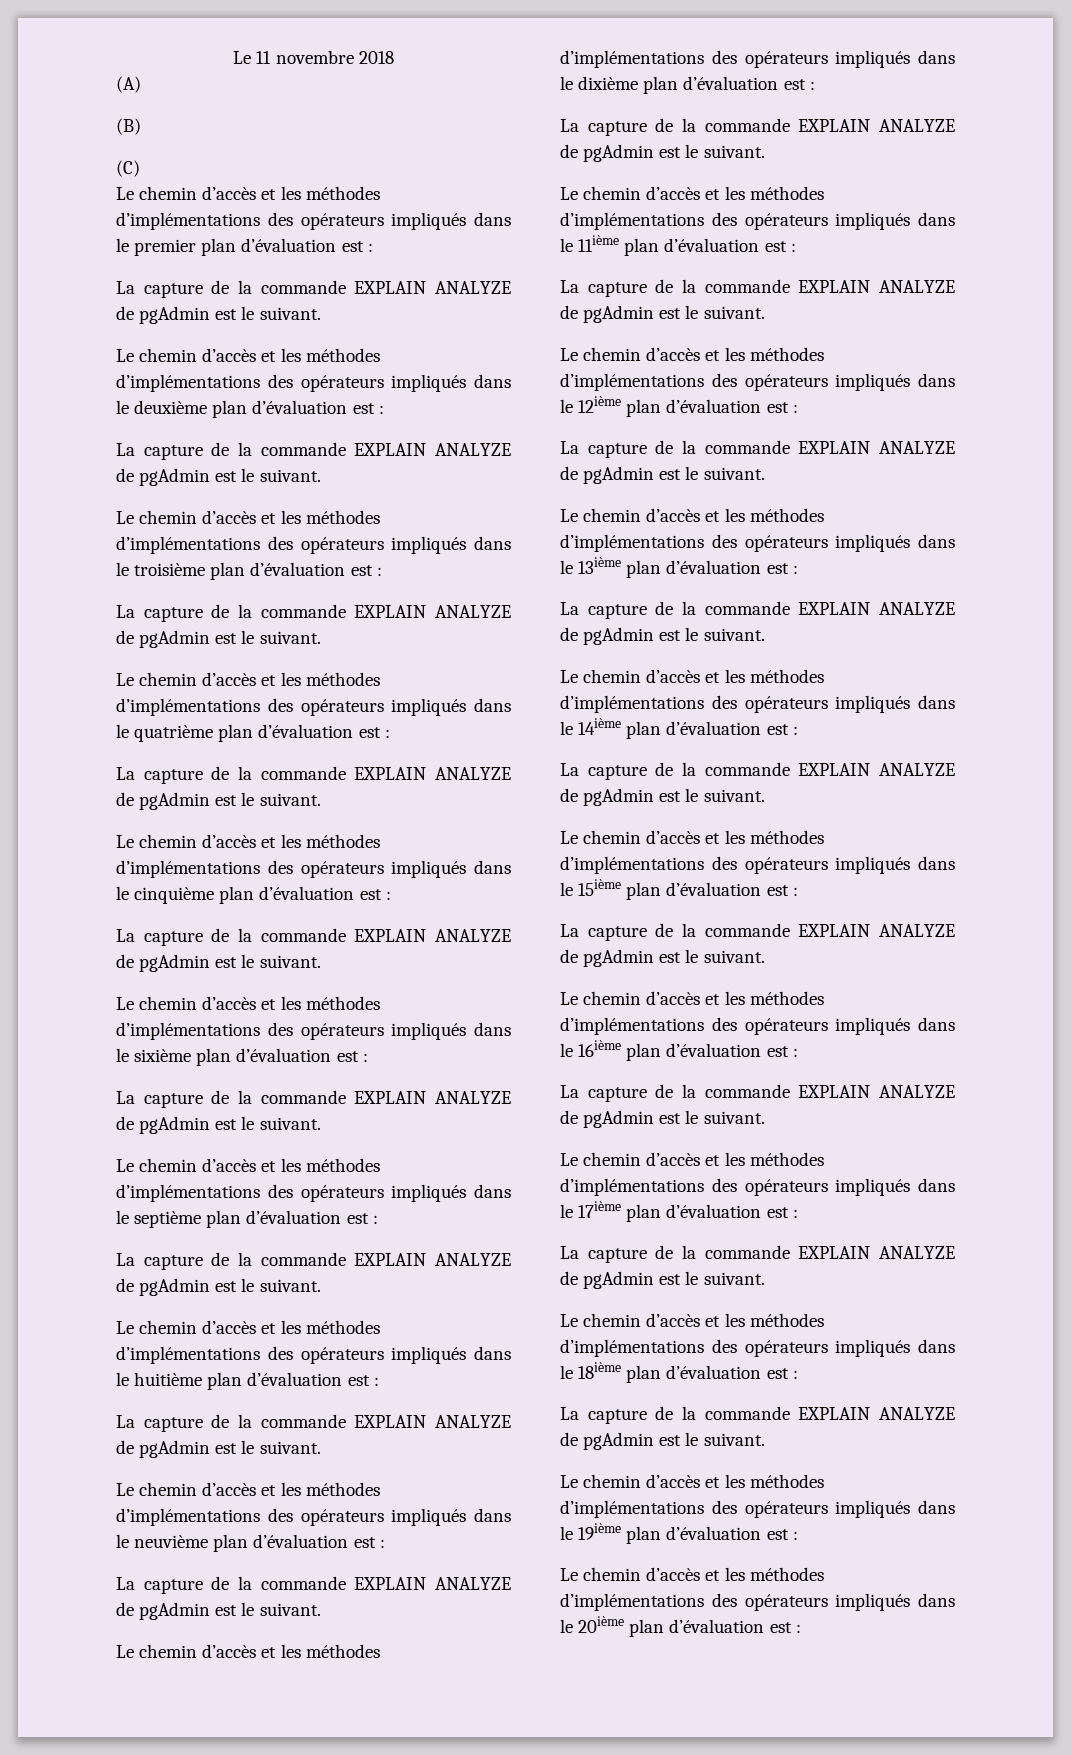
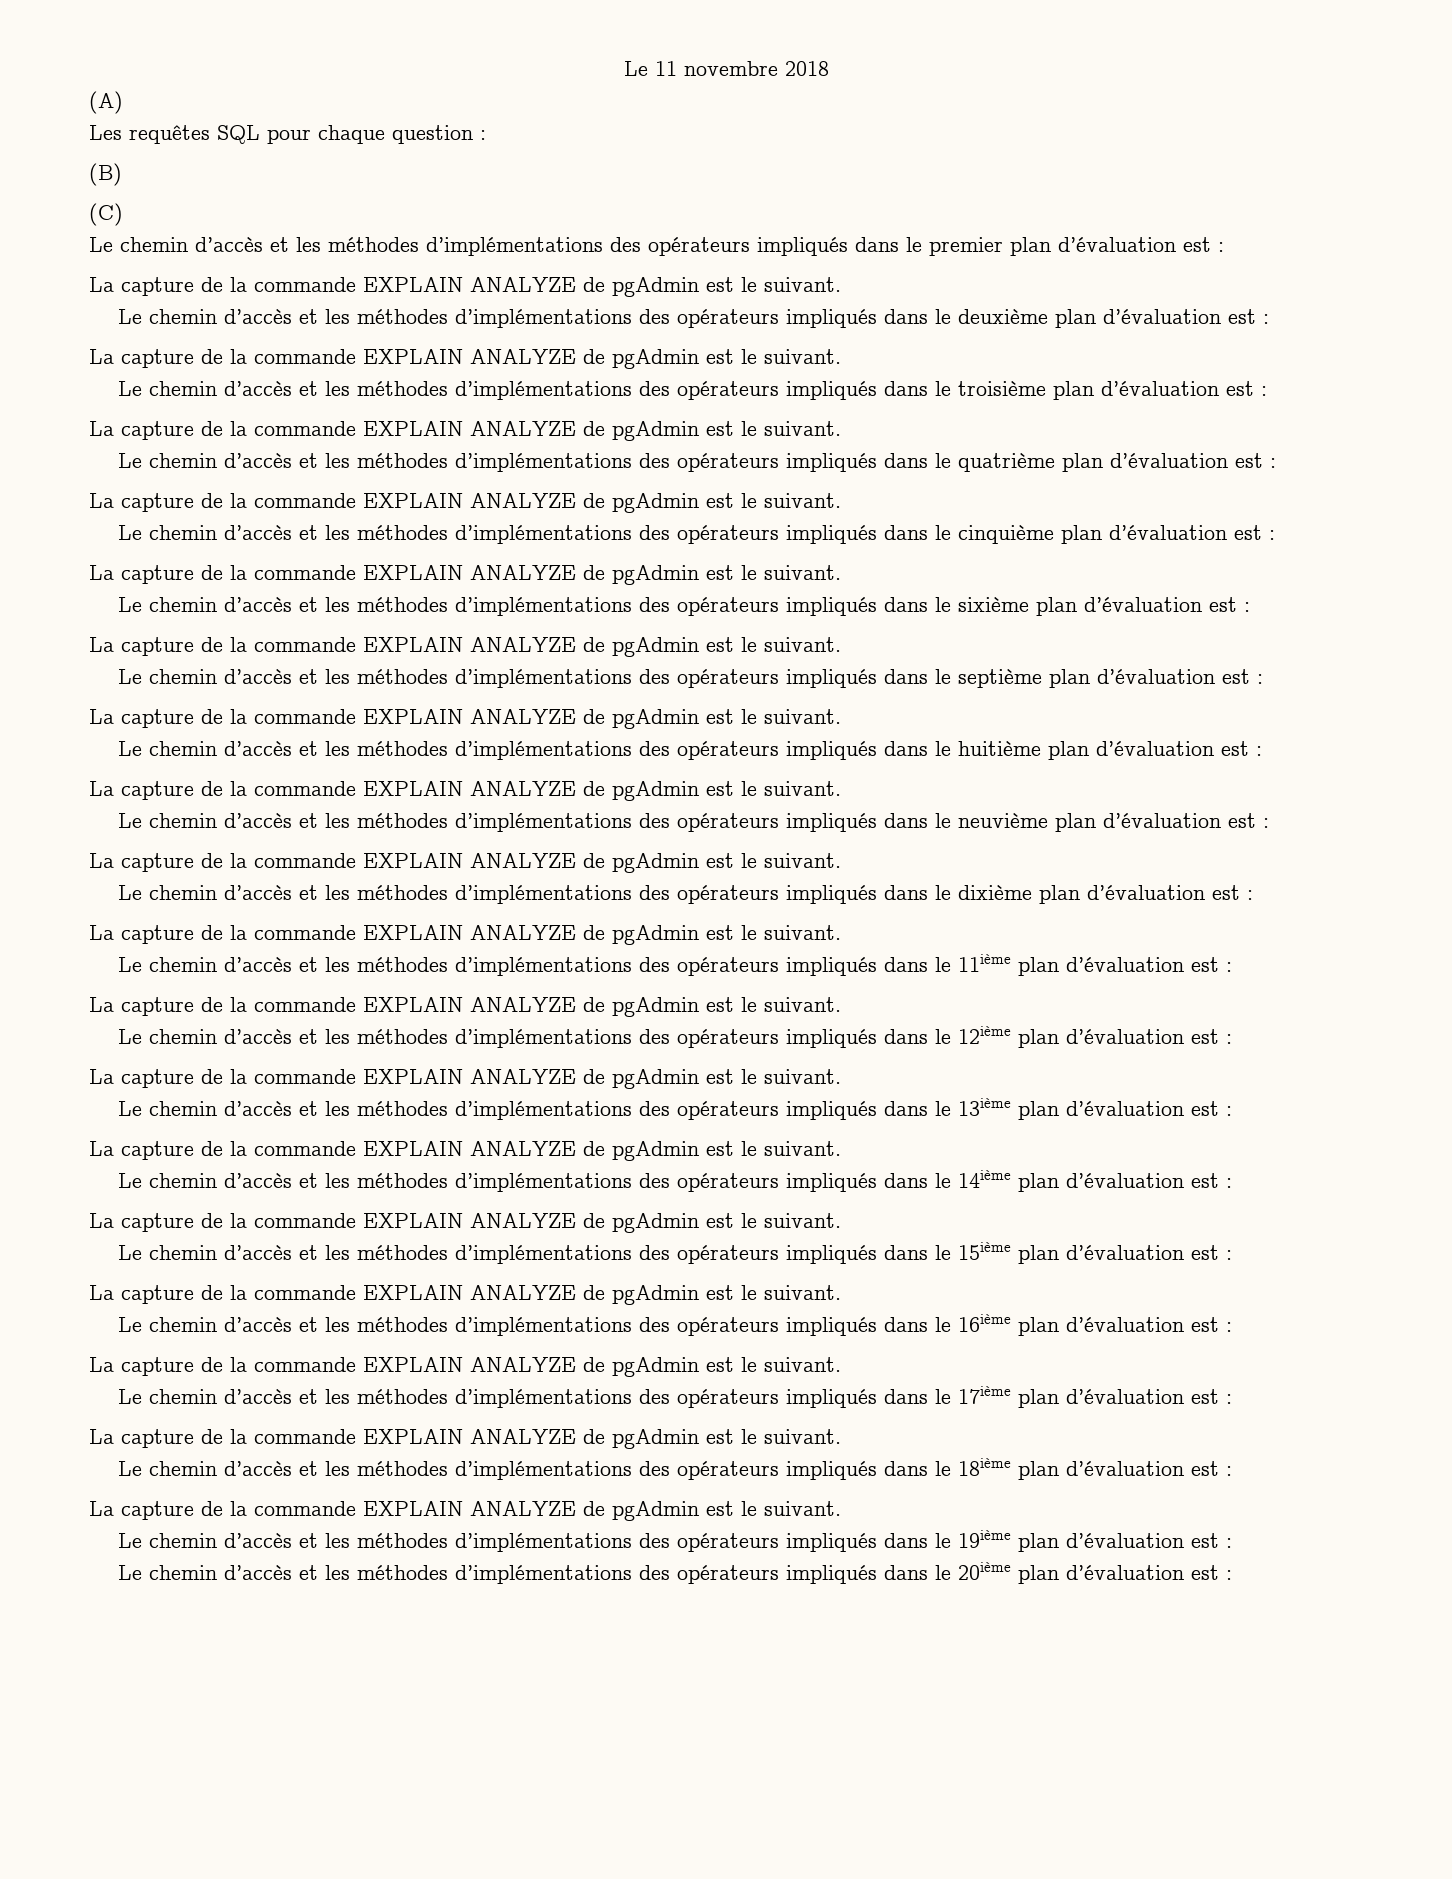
+ Les requêtes SQL pour chaque question :

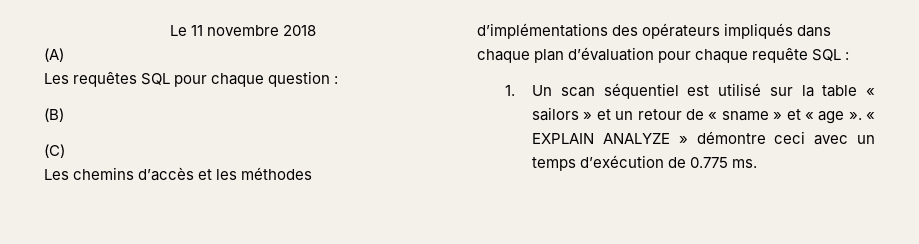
- Le chemin d’accès et les méthodes d’implémentations des opérateurs impliqués dans le premier plan d’évaluation est :
- La capture de la commande EXPLAIN ANALYZE de pgAdmin est le suivant.
- Le chemin d’accès et les méthodes d’implémentations des opérateurs impliqués dans le deuxième plan d’évaluation est :
- La capture de la commande EXPLAIN ANALYZE de pgAdmin est le suivant.
- Le chemin d’accès et les méthodes d’implémentations des opérateurs impliqués dans le troisième plan d’évaluation est :
- La capture de la commande EXPLAIN ANALYZE de pgAdmin est le suivant.
- Le chemin d’accès et les méthodes d’implémentations des opérateurs impliqués dans le quatrième plan d’évaluation est :
- La capture de la commande EXPLAIN ANALYZE de pgAdmin est le suivant.
- Le chemin d’accès et les méthodes d’implémentations des opérateurs impliqués dans le cinquième plan d’évaluation est :
- La capture de la commande EXPLAIN ANALYZE de pgAdmin est le suivant.
- Le chemin d’accès et les méthodes d’implémentations des opérateurs impliqués dans le sixième plan d’évaluation est :
- La capture de la commande EXPLAIN ANALYZE de pgAdmin est le suivant.
- Le chemin d’accès et les méthodes d’implémentations des opérateurs impliqués dans le septième plan d’évaluation est :
- La capture de la commande EXPLAIN ANALYZE de pgAdmin est le suivant.
- Le chemin d’accès et les méthodes d’implémentations des opérateurs impliqués dans le huitième plan d’évaluation est :
- La capture de la commande EXPLAIN ANALYZE de pgAdmin est le suivant.
- Le chemin d’accès et les méthodes d’implémentations des opérateurs impliqués dans le neuvième plan d’évaluation est :
- La capture de la commande EXPLAIN ANALYZE de pgAdmin est le suivant.
- Le chemin d’accès et les méthodes d’implémentations des opérateurs impliqués dans le dixième plan d’évaluation est :
- La capture de la commande EXPLAIN ANALYZE de pgAdmin est le suivant.
- Le chemin d’accès et les méthodes d’implémentations des opérateurs impliqués dans le 11ième plan d’évaluation est :
- La capture de la commande EXPLAIN ANALYZE de pgAdmin est le suivant.
- Le chemin d’accès et les méthodes d’implémentations des opérateurs impliqués dans le 12ième plan d’évaluation est :
- La capture de la commande EXPLAIN ANALYZE de pgAdmin est le suivant.
- Le chemin d’accès et les méthodes d’implémentations des opérateurs impliqués dans le 13ième plan d’évaluation est :
- La capture de la commande EXPLAIN ANALYZE de pgAdmin est le suivant.
- Le chemin d’accès et les méthodes d’implémentations des opérateurs impliqués dans le 14ième plan d’évaluation est :
- La capture de la commande EXPLAIN ANALYZE de pgAdmin est le suivant.
- Le chemin d’accès et les méthodes d’implémentations des opérateurs impliqués dans le 15ième plan d’évaluation est :
- La capture de la commande EXPLAIN ANALYZE de pgAdmin est le suivant.
- Le chemin d’accès et les méthodes d’implémentations des opérateurs impliqués dans le 16ième plan d’évaluation est :
- La capture de la commande EXPLAIN ANALYZE de pgAdmin est le suivant.
- Le chemin d’accès et les méthodes d’implémentations des opérateurs impliqués dans le 17ième plan d’évaluation est :
- La capture de la commande EXPLAIN ANALYZE de pgAdmin est le suivant.
- Le chemin d’accès et les méthodes d’implémentations des opérateurs impliqués dans le 18ième plan d’évaluation est :
- La capture de la commande EXPLAIN ANALYZE de pgAdmin est le suivant.
- Le chemin d’accès et les méthodes d’implémentations des opérateurs impliqués dans le 19ième plan d’évaluation est :
- Le chemin d’accès et les méthodes d’implémentations des opérateurs impliqués dans le 20ième plan d’évaluation est :
+ Les chemins d’accès et les méthodes d’implémentations des opérateurs impliqués dans chaque plan d’évaluation pour chaque requête SQL :
+ 1. Un scan séquentiel est utilisé sur la table « sailors » et un retour de « sname » et « age ». « EXPLAIN ANALYZE » démontre ceci avec un temps d’exécution de 0.775 ms.

